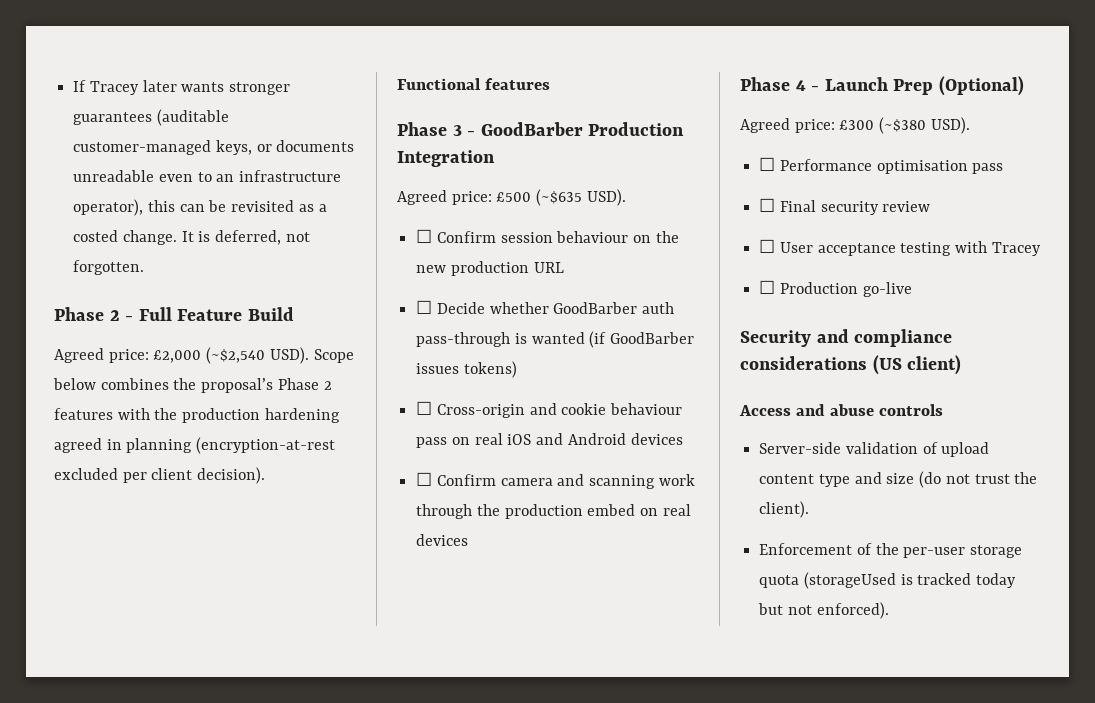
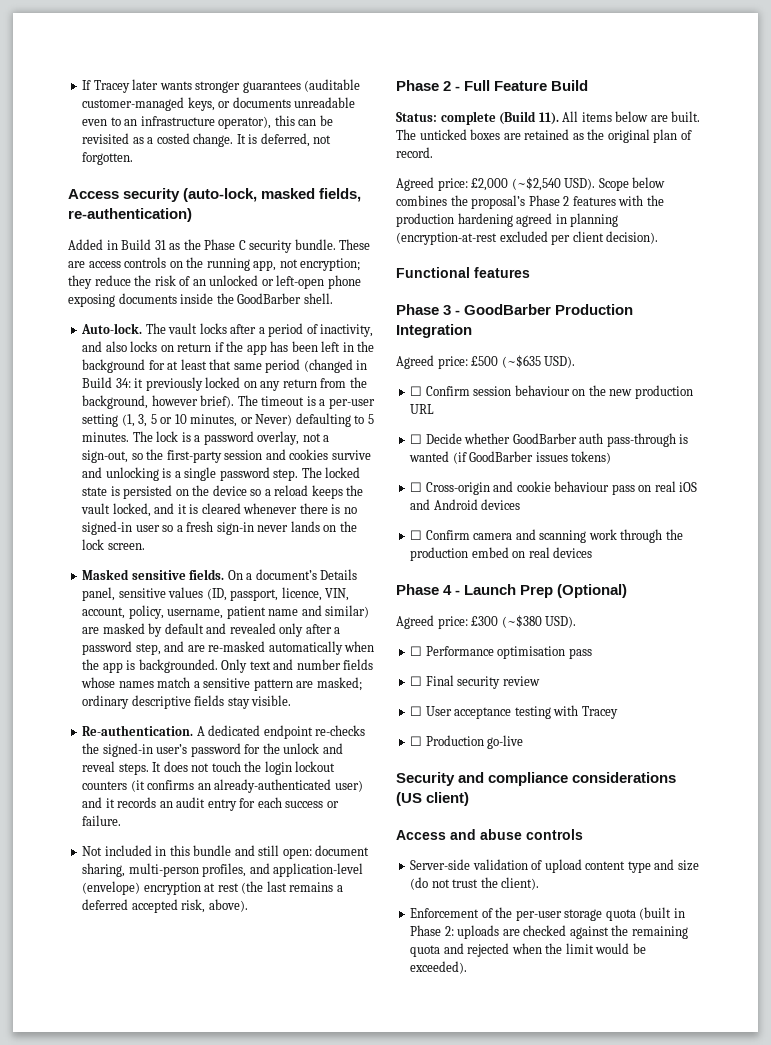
+ Access security (auto-lock, masked fields, re-authentication)
+ Added in Build 31 as the Phase C security bundle. These are access controls on the running app, not encryption; they reduce the risk of an unlocked or left-open phone exposing documents inside the GoodBarber shell.
+ Auto-lock. The vault locks after a period of inactivity, and also locks on return if the app has been left in the background for at least that same period (changed in Build 34: it previously locked on any return from the background, however brief). The timeout is a per-user setting (1, 3, 5 or 10 minutes, or Never) defaulting to 5 minutes. The lock is a password overlay, not a sign-out, so the first-party session and cookies survive and unlocking is a single password step. The locked state is persisted on the device so a reload keeps the vault locked, and it is cleared whenever there is no signed-in user so a fresh sign-in never lands on the lock screen.
+ Masked sensitive fields. On a document’s Details panel, sensitive values (ID, passport, licence, VIN, account, policy, username, patient name and similar) are masked by default and revealed only after a password step, and are re-masked automatically when the app is backgrounded. Only text and number fields whose names match a sensitive pattern are masked; ordinary descriptive fields stay visible.
+ Re-authentication. A dedicated endpoint re-checks the signed-in user’s password for the unlock and reveal steps. It does not touch the login lockout counters (it confirms an already-authenticated user) and it records an audit entry for each success or failure.
+ Not included in this bundle and still open: document sharing, multi-person profiles, and application-level (envelope) encryption at rest (the last remains a deferred accepted risk, above).
+ Status: complete (Build 11). All items below are built. The unticked boxes are retained as the original plan of record.
- Enforcement of the per-user storage quota (storageUsed is tracked today but not enforced).
+ Enforcement of the per-user storage quota (built in Phase 2: uploads are checked against the remaining quota and rejected when the limit would be exceeded).

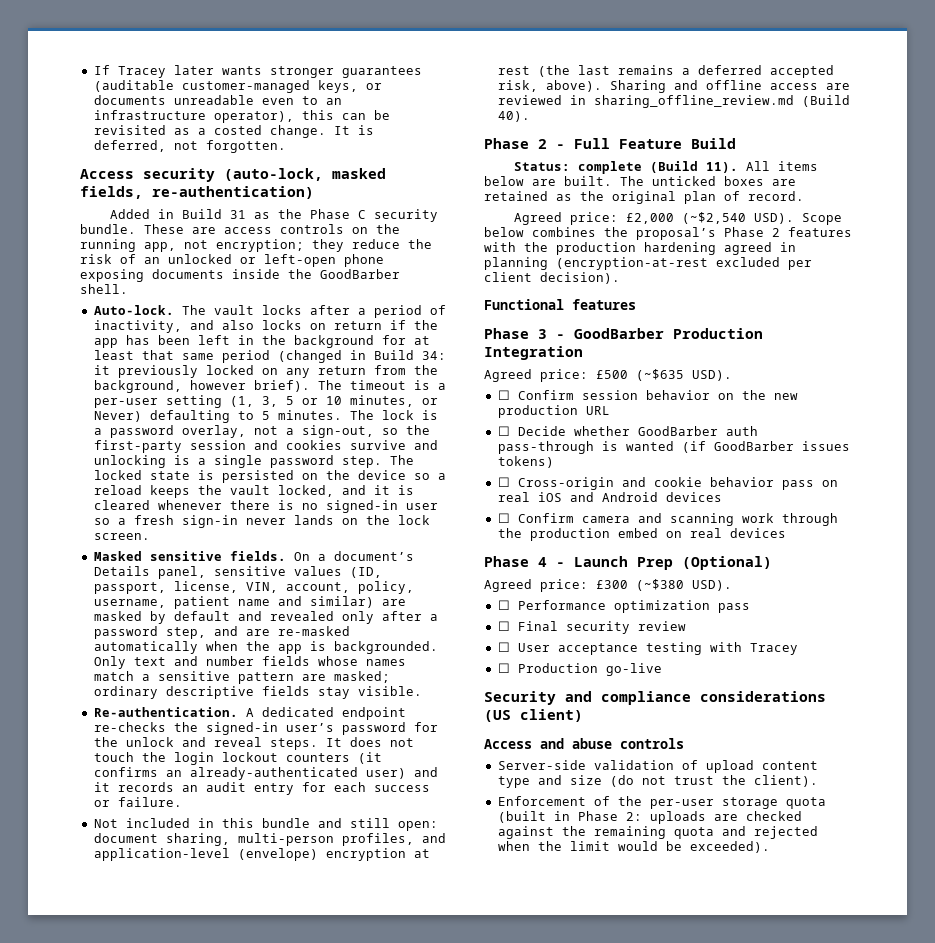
- On a document’s Details panel, sensitive values (ID, passport, licence, VIN, account, policy, username, patient name and similar) are masked by default and revealed only after a password step, and are re-masked automatically when the app is backgrounded.
+ On a document’s Details panel, sensitive values (ID, passport, license, VIN, account, policy, username, patient name and similar) are masked by default and revealed only after a password step, and are re-masked automatically when the app is backgrounded.
+ Sharing and offline access are reviewed in sharing_offline_review.md (Build 40).
- ☐ Confirm session behaviour on the new production URL
+ ☐ Confirm session behavior on the new production URL
- ☐ Cross-origin and cookie behaviour pass on real iOS and Android devices
+ ☐ Cross-origin and cookie behavior pass on real iOS and Android devices
- ☐ Performance optimisation pass
+ ☐ Performance optimization pass

